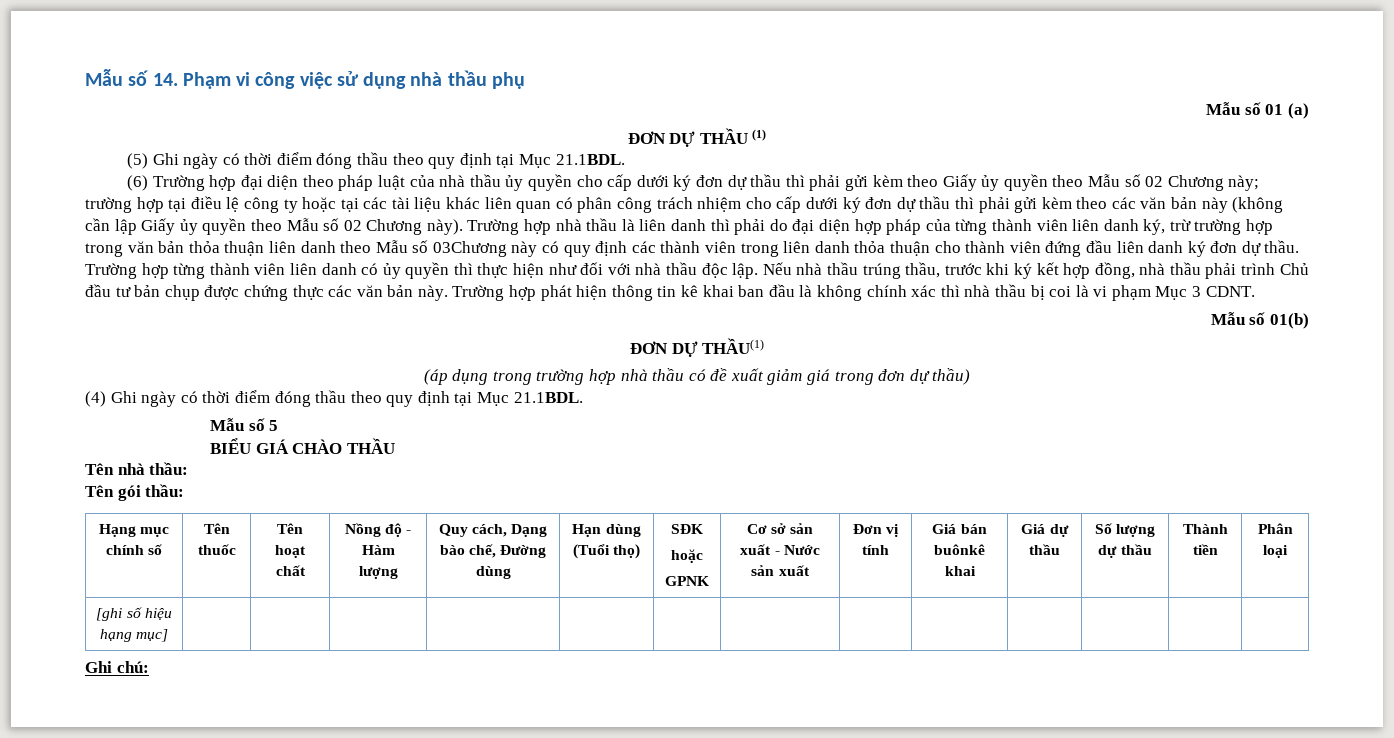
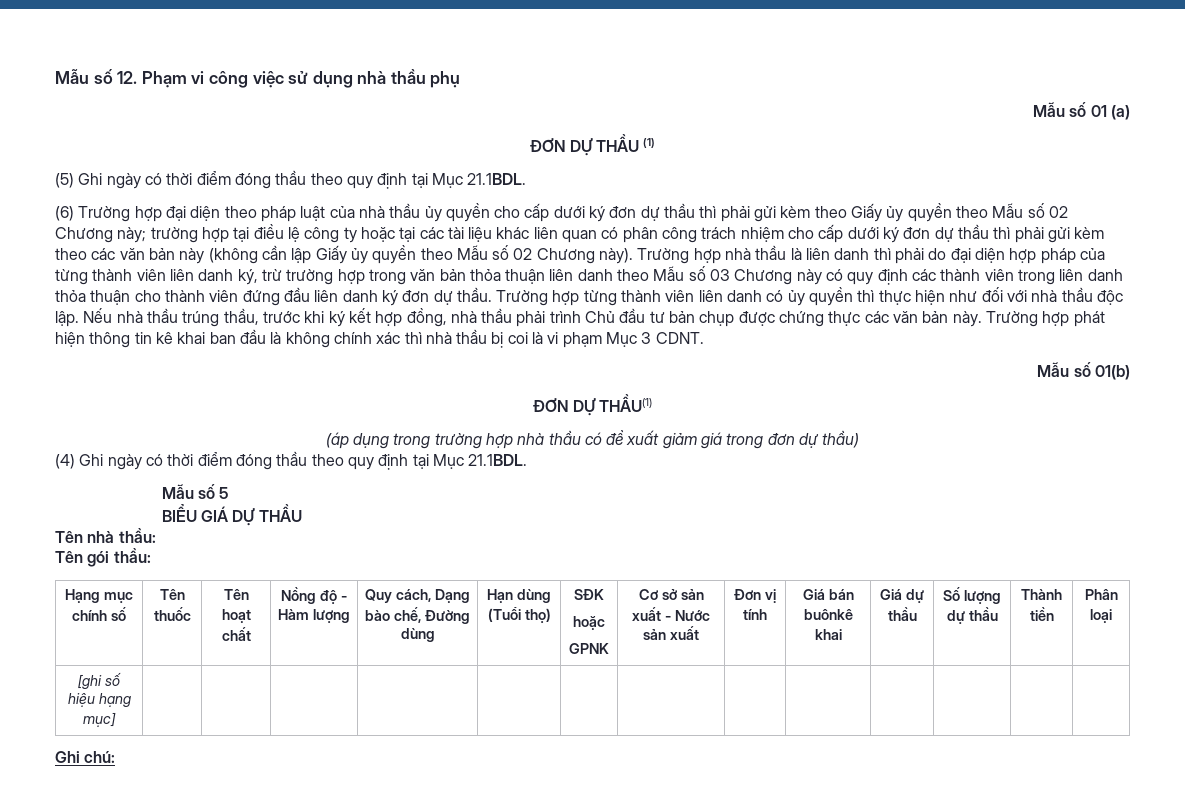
- Mẫu số 14. Phạm vi công việc sử dụng nhà thầu phụ
+ Mẫu số 12. Phạm vi công việc sử dụng nhà thầu phụ
- Trường hợp nhà thầu là liên danh thì phải do đại diện hợp pháp của từng thành viên liên danh ký, trừ trường hợp trong văn bản thỏa thuận liên danh theo Mẫu số 03Chương này có quy định các thành viên trong liên danh thỏa thuận cho thành viên đứng đầu liên danh ký đơn dự thầu.
+ Trường hợp nhà thầu là liên danh thì phải do đại diện hợp pháp của từng thành viên liên danh ký, trừ trường hợp trong văn bản thỏa thuận liên danh theo Mẫu số 03 Chương này có quy định các thành viên trong liên danh thỏa thuận cho thành viên đứng đầu liên danh ký đơn dự thầu.
- BIỂU GIÁ CHÀO THẦU
+ BIỂU GIÁ DỰ THẦU

